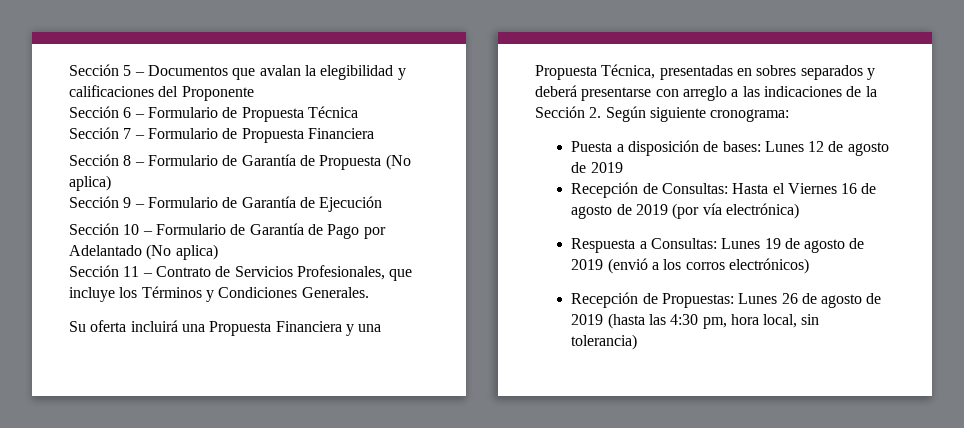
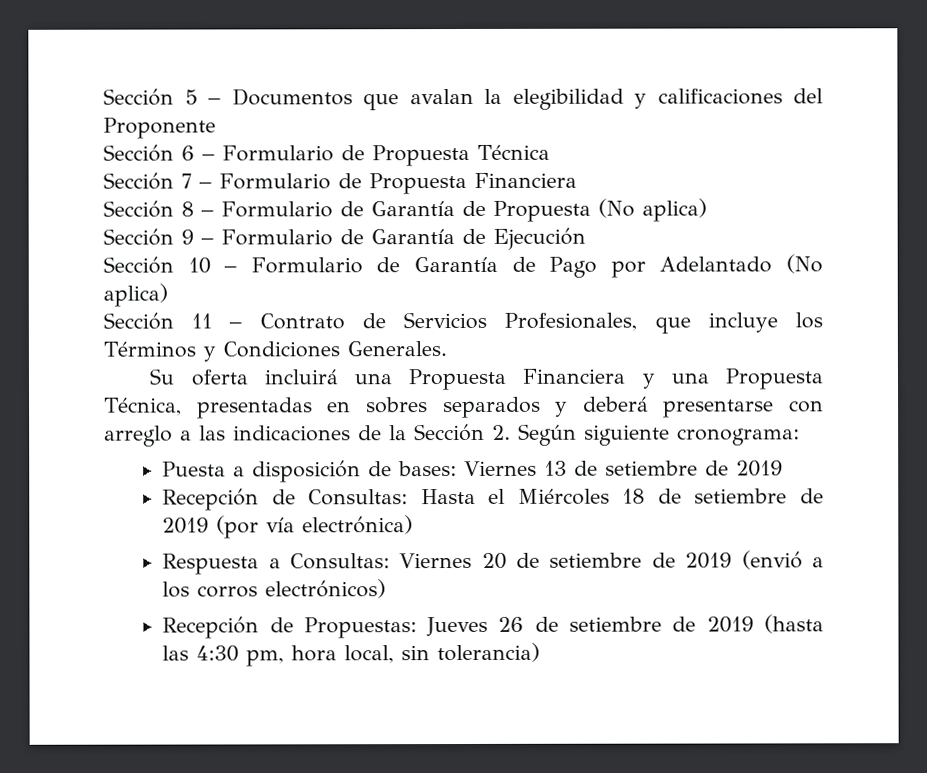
- Puesta a disposición de bases: Lunes 12 de agosto de 2019
+ Puesta a disposición de bases: Viernes 13 de setiembre de 2019
- Recepción de Consultas: Hasta el Viernes 16 de agosto de 2019 (por vía electrónica)
+ Recepción de Consultas: Hasta el Miércoles 18 de setiembre de 2019 (por vía electrónica)
- Respuesta a Consultas: Lunes 19 de agosto de 2019 (envió a los corros electrónicos)
+ Respuesta a Consultas: Viernes 20 de setiembre de 2019 (envió a los corros electrónicos)
- Recepción de Propuestas: Lunes 26 de agosto de 2019 (hasta las 4:30 pm, hora local, sin tolerancia)
+ Recepción de Propuestas: Jueves 26 de setiembre de 2019 (hasta las 4:30 pm, hora local, sin tolerancia)

